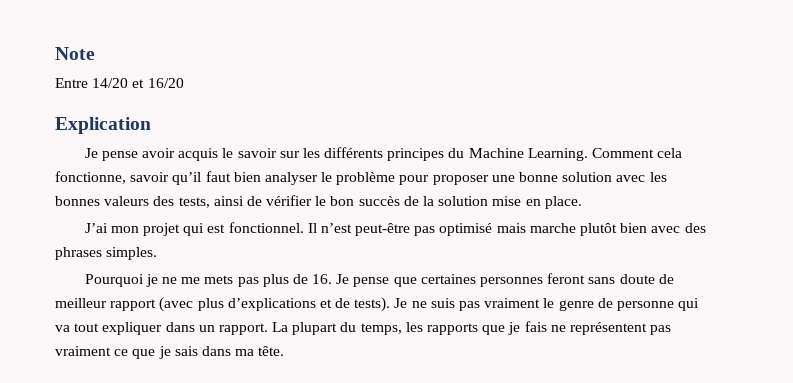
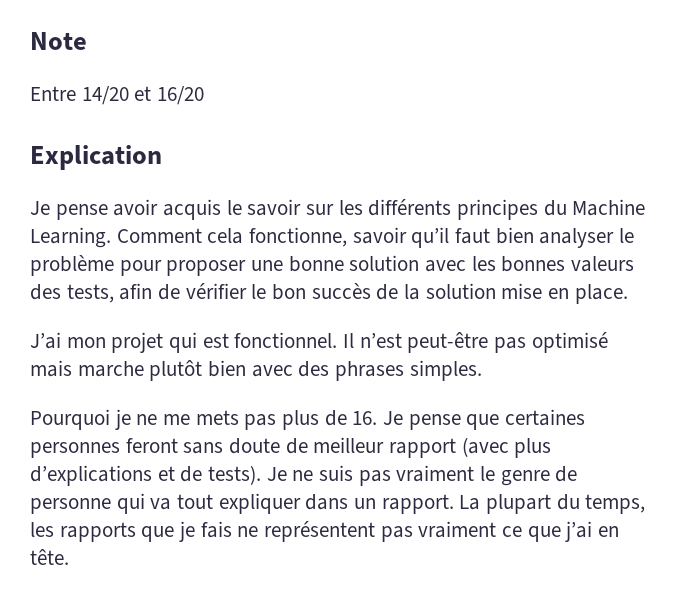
- Comment cela fonctionne, savoir qu’il faut bien analyser le problème pour proposer une bonne solution avec les bonnes valeurs des tests, ainsi de vérifier le bon succès de la solution mise en place.
+ Comment cela fonctionne, savoir qu’il faut bien analyser le problème pour proposer une bonne solution avec les bonnes valeurs des tests, afin de vérifier le bon succès de la solution mise en place.
- La plupart du temps, les rapports que je fais ne représentent pas vraiment ce que je sais dans ma tête.
+ La plupart du temps, les rapports que je fais ne représentent pas vraiment ce que j’ai en tête.

